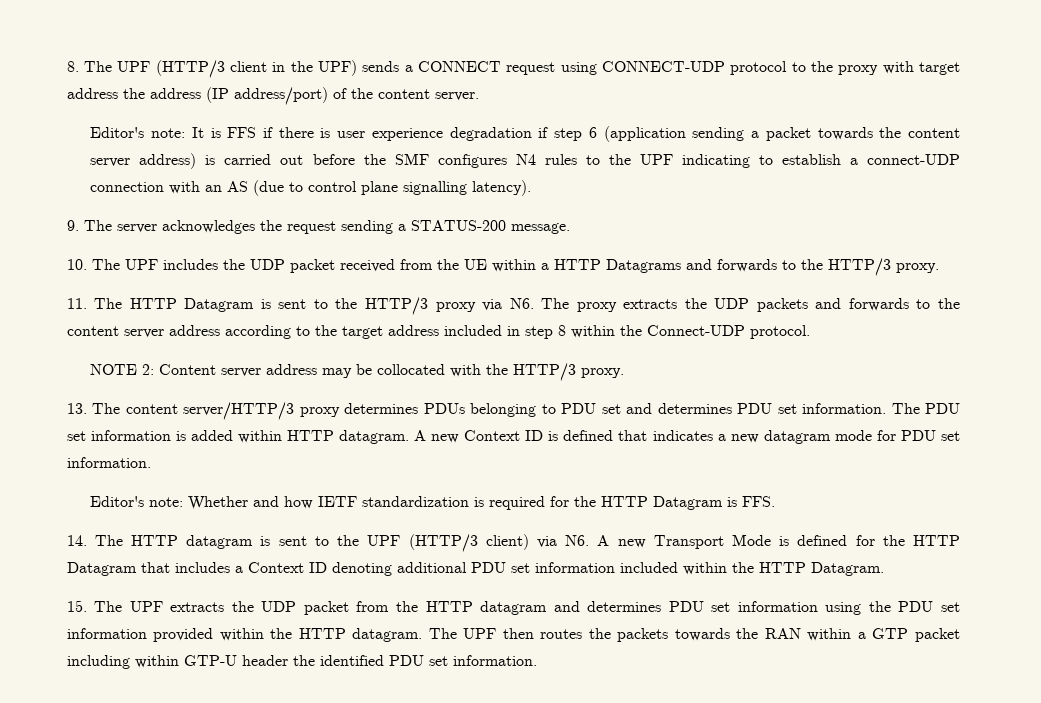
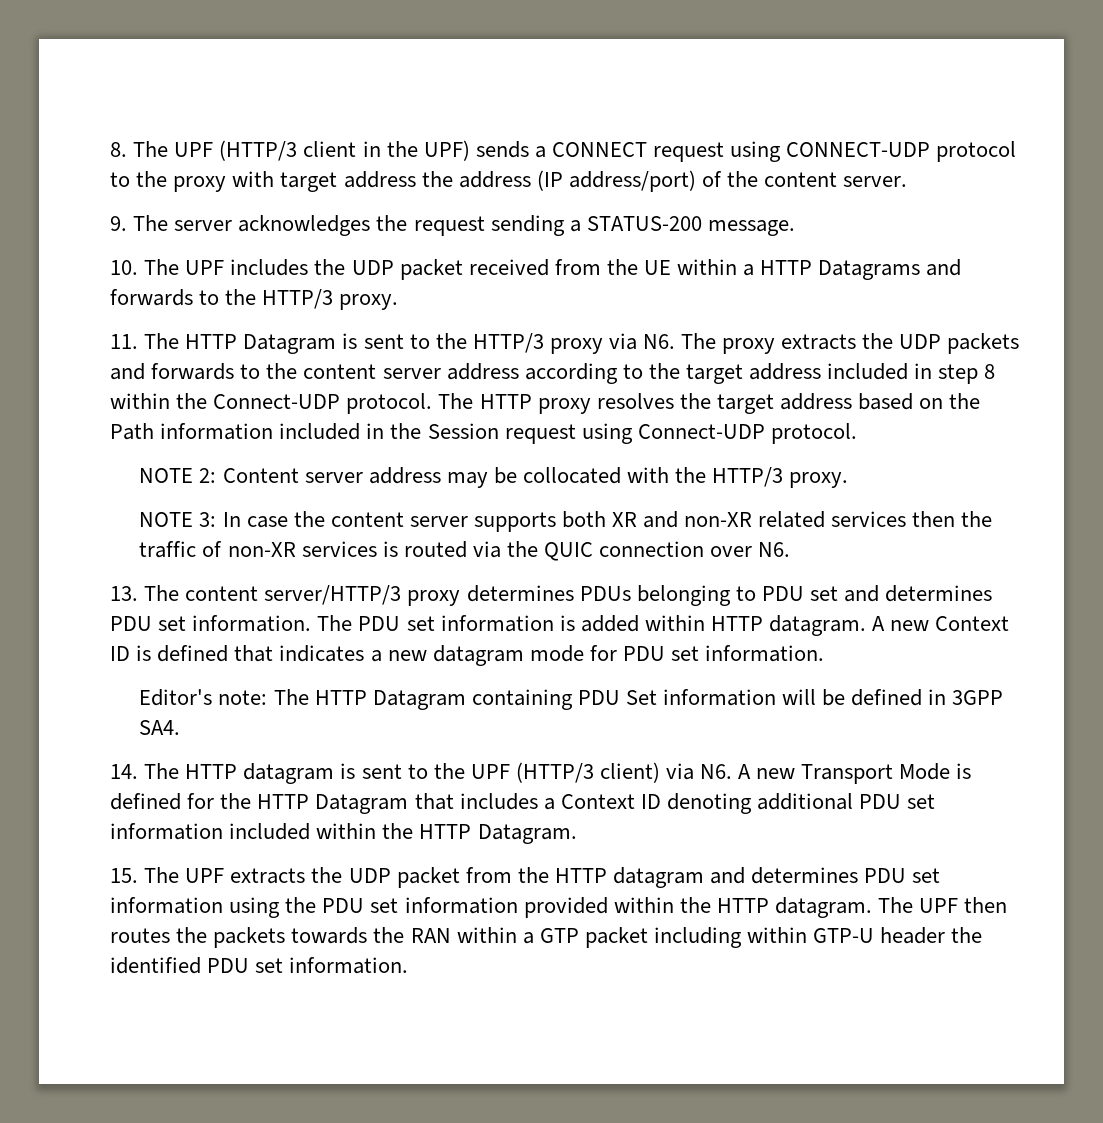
- Editor's note: It is FFS if there is user experience degradation if step 6 (application sending a packet towards the content server address) is carried out before the SMF configures N4 rules to the UPF indicating to establish a connect-UDP connection with an AS (due to control plane signalling latency).
+ The HTTP proxy resolves the target address based on the Path information included in the Session request using Connect-UDP protocol.
+ NOTE 3: In case the content server supports both XR and non-XR related services then the traffic of non-XR services is routed via the QUIC connection over N6.
- Editor's note: Whether and how IETF standardization is required for the HTTP Datagram is FFS.
+ Editor's note: The HTTP Datagram containing PDU Set information will be defined in 3GPP SA4.

